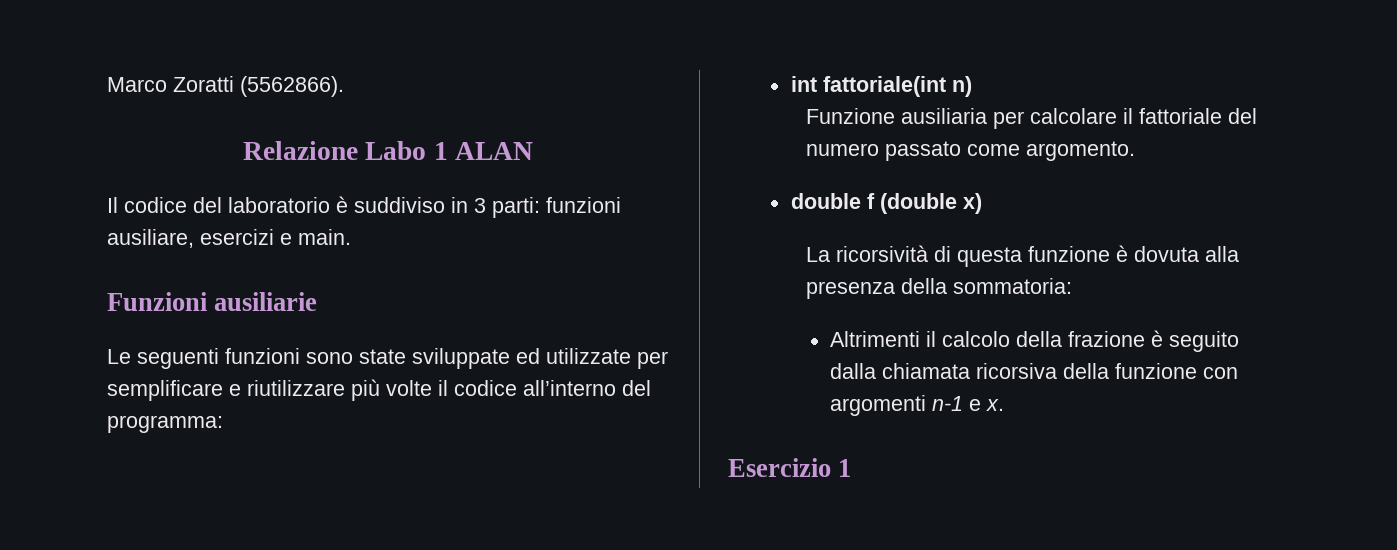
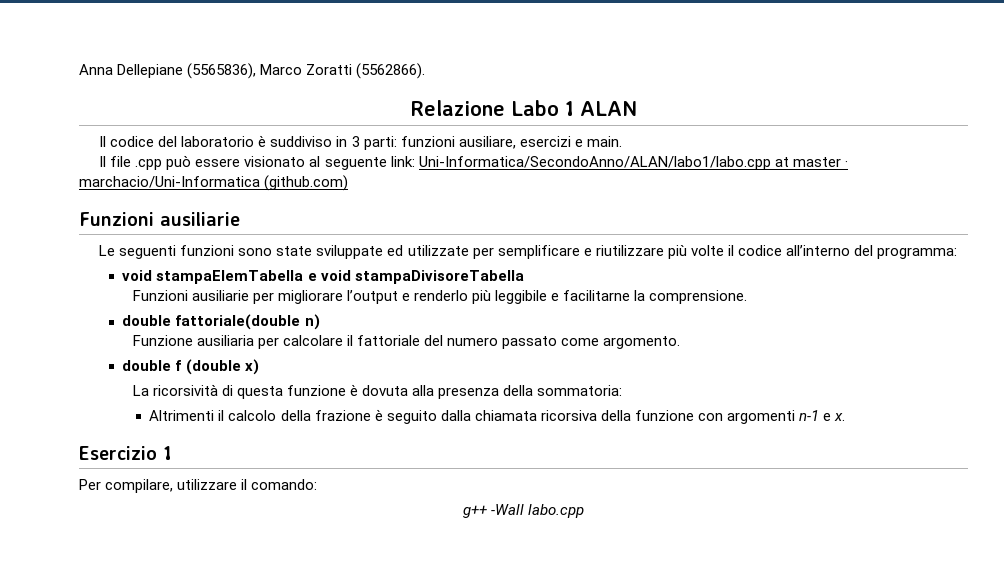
- Marco Zoratti (5562866).
+ Anna Dellepiane (5565836), Marco Zoratti (5562866).
+ Il file .cpp può essere visionato al seguente link: Uni-Informatica/SecondoAnno/ALAN/labo1/labo.cpp at master · marchacio/Uni-Informatica (github.com)
- int fattoriale(int n)
+ void stampaElemTabella e void stampaDivisoreTabella
+ Funzioni ausiliarie per migliorare l’output e renderlo più leggibile e facilitarne la comprensione.
+ double fattoriale(double n)
+ Per compilare, utilizzare il comando:
+ g++ -Wall labo.cpp

